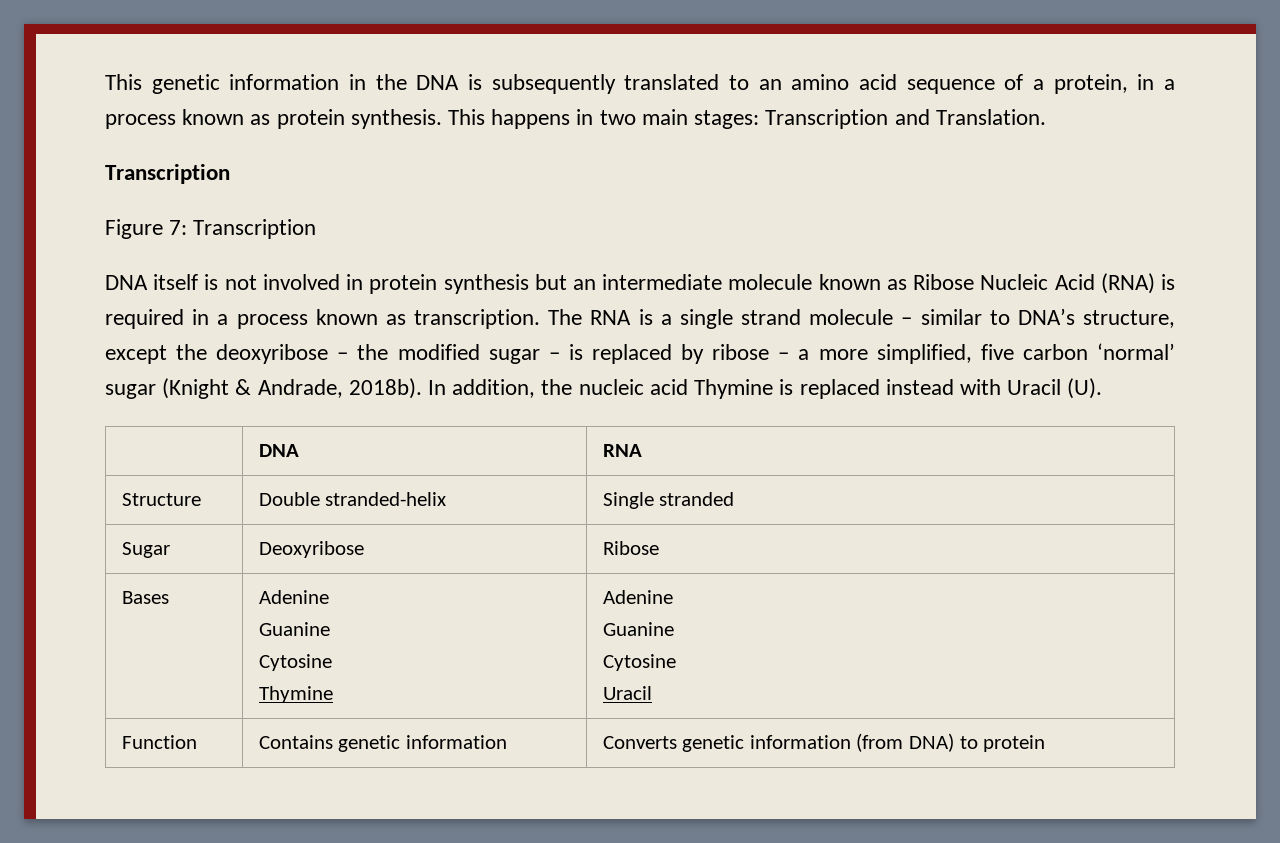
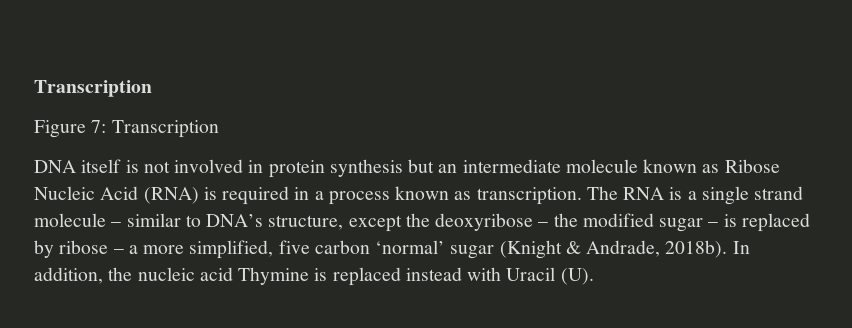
- This genetic information in the DNA is subsequently translated to an amino acid sequence of a protein, in a process known as protein synthesis. This happens in two main stages: Transcription and Translation.
- | DNA | RNA
- Structure | Double stranded-helix | Single stranded
- Sugar | Deoxyribose | Ribose
- Bases | Adenine
- Guanine
- Cytosine
- Thymine | Adenine
- Guanine
- Cytosine
- Uracil
- Function | Contains genetic information | Converts genetic information (from DNA) to protein

